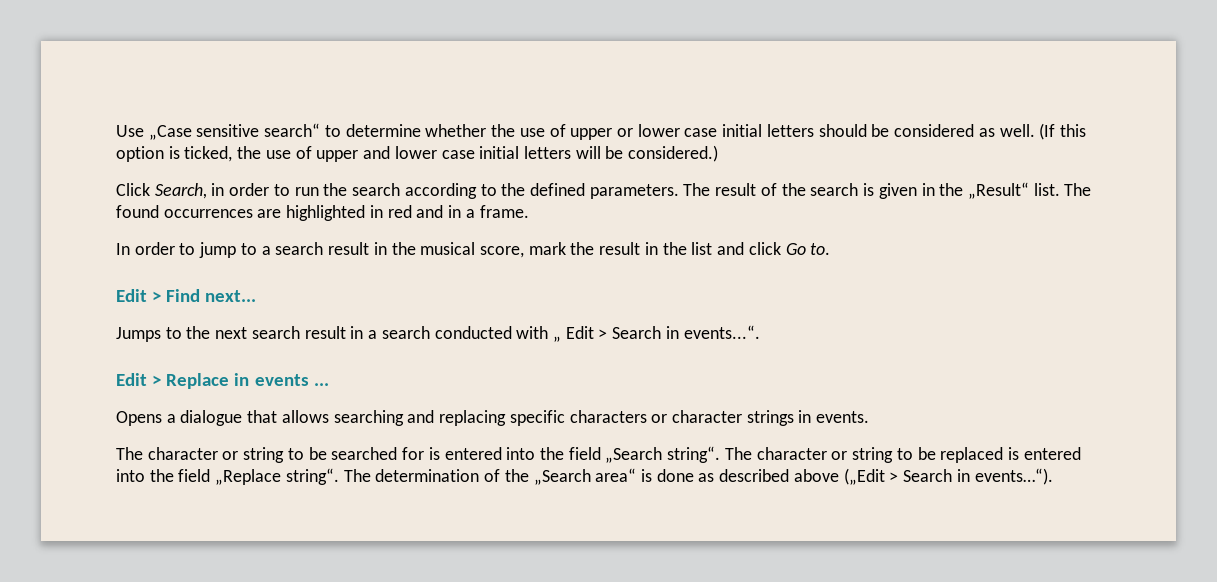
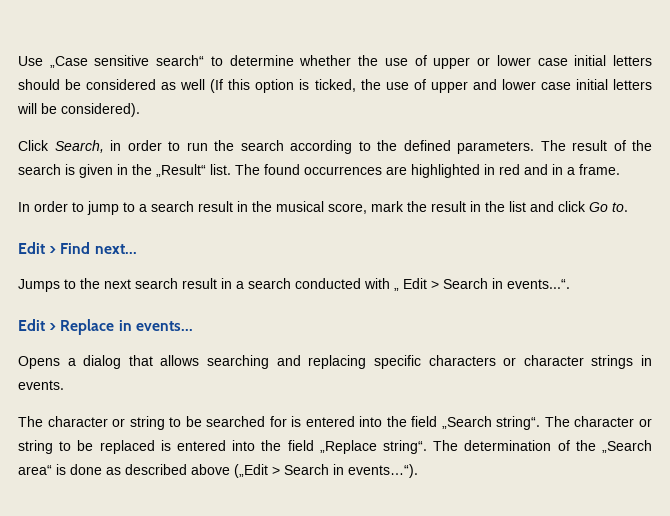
- Use „Case sensitive search“ to determine whether the use of upper or lower case initial letters should be considered as well. (If this option is ticked, the use of upper and lower case initial letters will be considered.)
+ Use „Case sensitive search“ to determine whether the use of upper or lower case initial letters should be considered as well (If this option is ticked, the use of upper and lower case initial letters will be considered).
- Edit > Replace in events ...
+ Edit > Replace in events...
- Opens a dialogue that allows searching and replacing specific characters or character strings in events.
+ Opens a dialog that allows searching and replacing specific characters or character strings in events.

